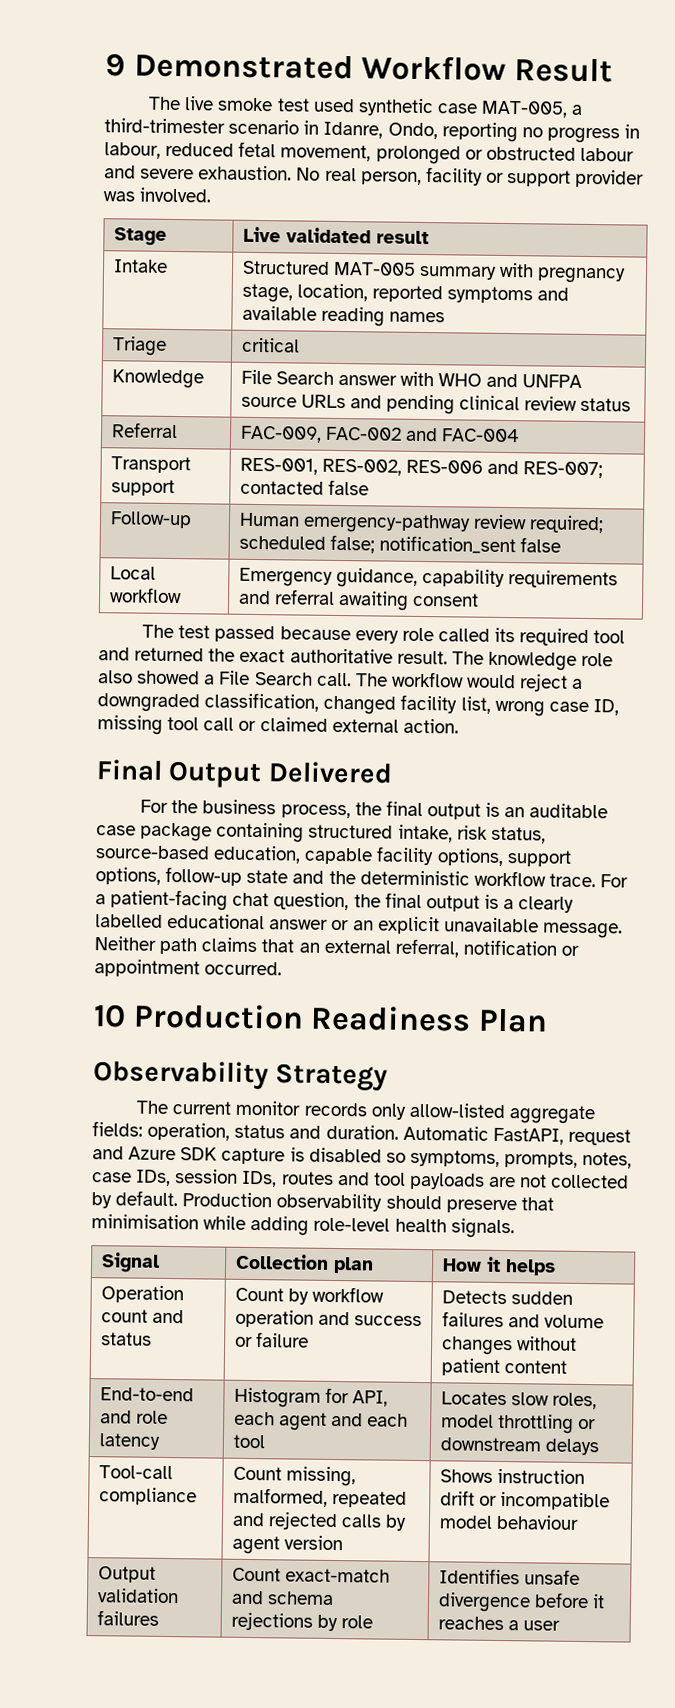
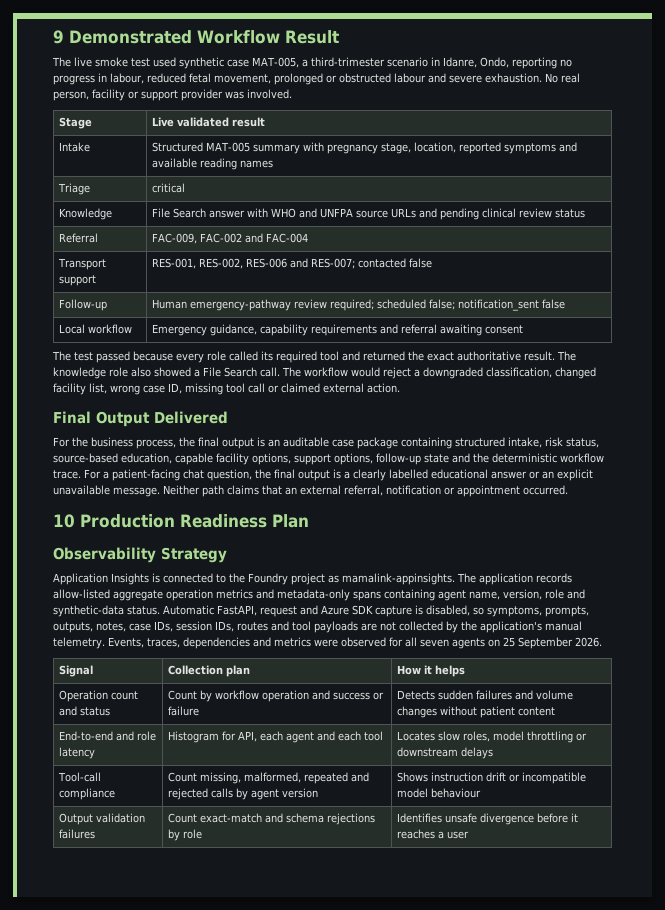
- The current monitor records only allow-listed aggregate fields: operation, status and duration.
+ Application Insights is connected to the Foundry project as mamalink-appinsights. The application records allow-listed aggregate operation metrics and metadata-only spans containing agent name, version, role and synthetic-data status.
- Automatic FastAPI, request and Azure SDK capture is disabled so symptoms, prompts, notes, case IDs, session IDs, routes and tool payloads are not collected by default. Production observability should preserve that minimisation while adding role-level health signals.
+ Automatic FastAPI, request and Azure SDK capture is disabled, so symptoms, prompts, outputs, notes, case IDs, session IDs, routes and tool payloads are not collected by the application's manual telemetry. Events, traces, dependencies and metrics were observed for all seven agents on 25 September 2026.

